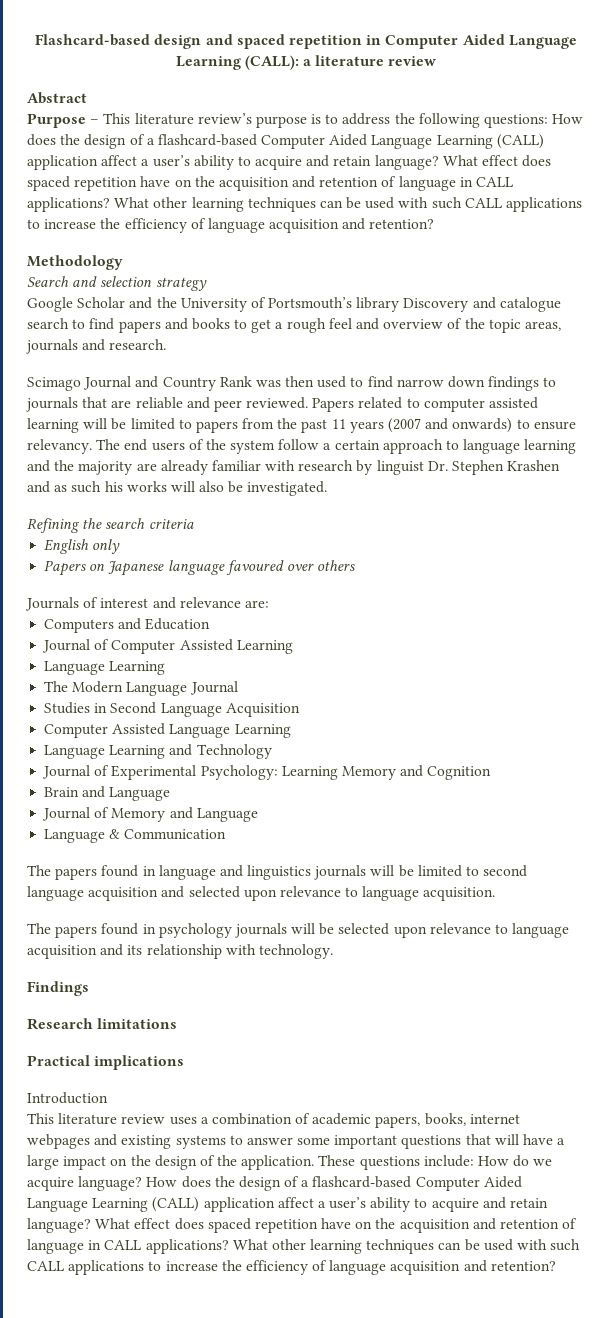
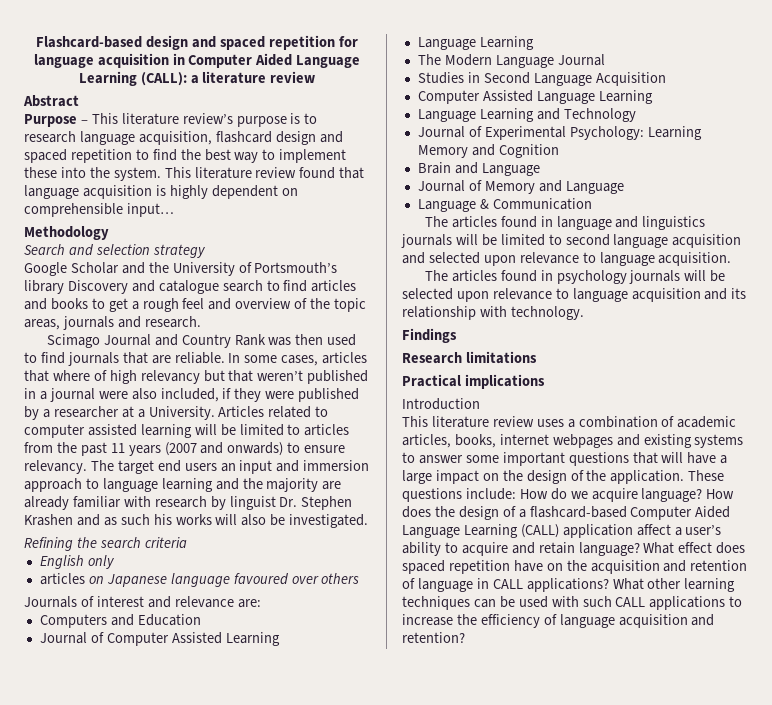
- Flashcard-based design and spaced repetition in Computer Aided Language Learning (CALL): a literature review
+ Flashcard-based design and spaced repetition for language acquisition in Computer Aided Language Learning (CALL): a literature review
- Purpose – This literature review’s purpose is to address the following questions: How does the design of a flashcard-based Computer Aided Language Learning (CALL) application affect a user’s ability to acquire and retain language? What effect does spaced repetition have on the acquisition and retention of language in CALL applications? What other learning techniques can be used with such CALL applications to increase the efficiency of language acquisition and retention?
+ Purpose – This literature review’s purpose is to research language acquisition, flashcard design and spaced repetition to find the best way to implement these into the system. This literature review found that language acquisition is highly dependent on comprehensible input…
- Google Scholar and the University of Portsmouth’s library Discovery and catalogue search to find papers and books to get a rough feel and overview of the topic areas, journals and research.
+ Google Scholar and the University of Portsmouth’s library Discovery and catalogue search to find articles and books to get a rough feel and overview of the topic areas, journals and research.
- Scimago Journal and Country Rank was then used to find narrow down findings to journals that are reliable and peer reviewed. Papers related to computer assisted learning will be limited to papers from the past 11 years (2007 and onwards) to ensure relevancy.
+ Scimago Journal and Country Rank was then used to find journals that are reliable. In some cases, articles that where of high relevancy but that weren’t published in a journal were also included, if they were published by a researcher at a University. Articles related to computer assisted learning will be limited to articles from the past 11 years (2007 and onwards) to ensure relevancy.
- The end users of the system follow a certain approach to language learning and the majority are already familiar with research by linguist Dr. Stephen Krashen and as such his works will also be investigated.
+ The target end users an input and immersion approach to language learning and the majority are already familiar with research by linguist Dr. Stephen Krashen and as such his works will also be investigated.
- Papers on Japanese language favoured over others
+ articles on Japanese language favoured over others
- The papers found in language and linguistics journals will be limited to second language acquisition and selected upon relevance to language acquisition.
+ The articles found in language and linguistics journals will be limited to second language acquisition and selected upon relevance to language acquisition.
- The papers found in psychology journals will be selected upon relevance to language acquisition and its relationship with technology.
+ The articles found in psychology journals will be selected upon relevance to language acquisition and its relationship with technology.
- This literature review uses a combination of academic papers, books, internet webpages and existing systems to answer some important questions that will have a large impact on the design of the application.
+ This literature review uses a combination of academic articles, books, internet webpages and existing systems to answer some important questions that will have a large impact on the design of the application.

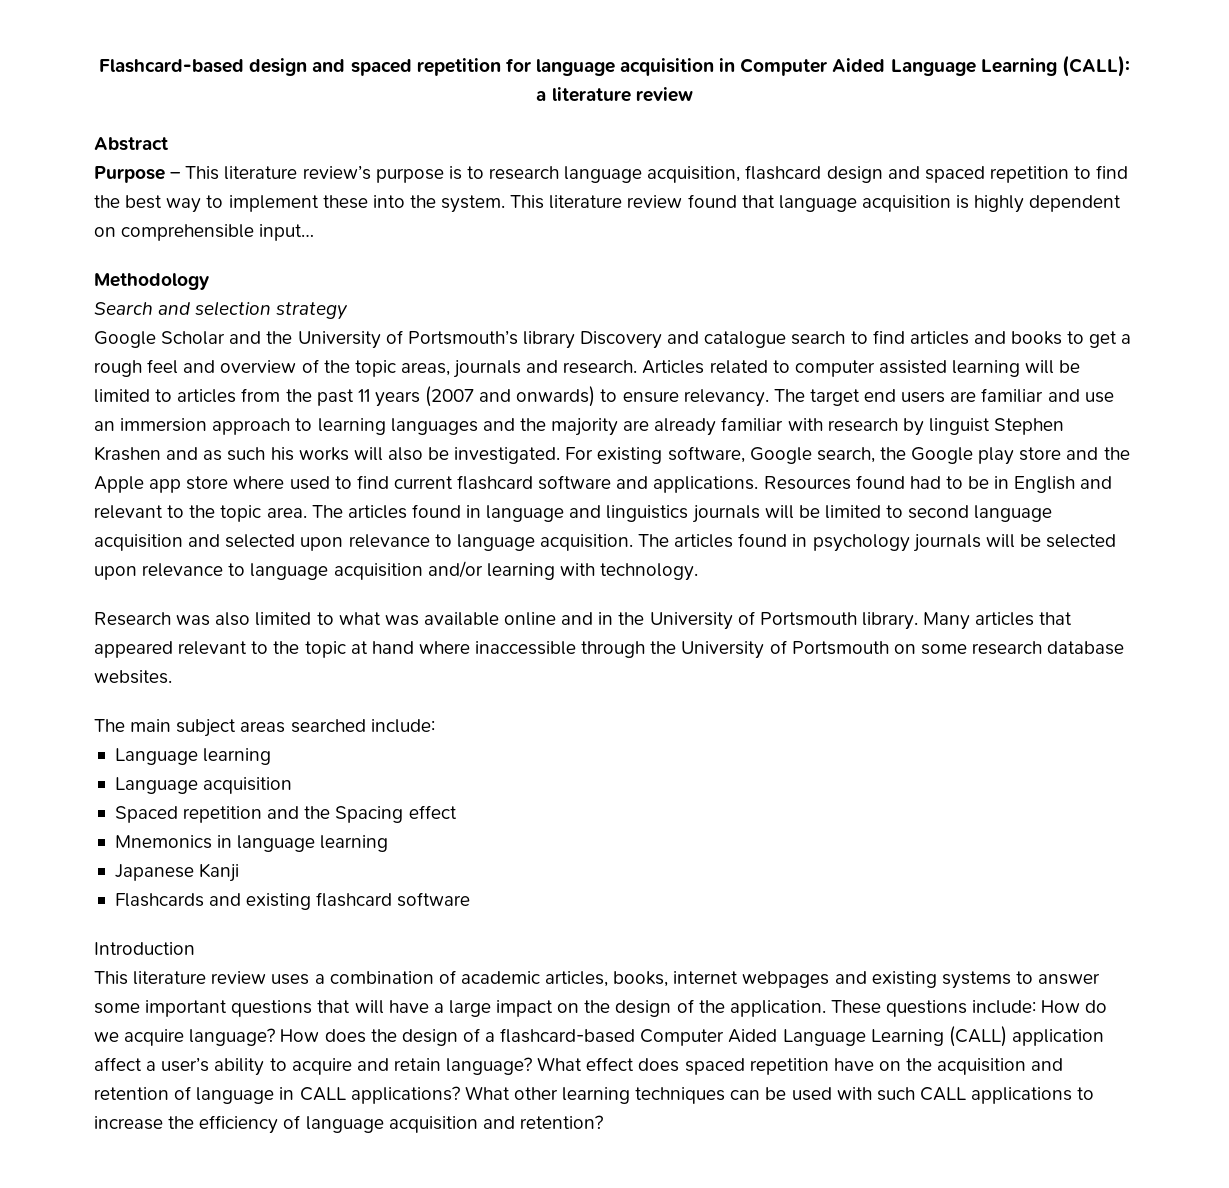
- Google Scholar and the University of Portsmouth’s library Discovery and catalogue search to find articles and books to get a rough feel and overview of the topic areas, journals and research.
- Scimago Journal and Country Rank was then used to find journals that are reliable. In some cases, articles that where of high relevancy but that weren’t published in a journal were also included, if they were published by a researcher at a University. Articles related to computer assisted learning will be limited to articles from the past 11 years (2007 and onwards) to ensure relevancy.
+ Google Scholar and the University of Portsmouth’s library Discovery and catalogue search to find articles and books to get a rough feel and overview of the topic areas, journals and research. Articles related to computer assisted learning will be limited to articles from the past 11 years (2007 and onwards) to ensure relevancy.
- The target end users an input and immersion approach to language learning and the majority are already familiar with research by linguist Dr. Stephen Krashen and as such his works will also be investigated.
- Refining the search criteria
- English only
- articles on Japanese language favoured over others
- Journals of interest and relevance are:
- Computers and Education
- Journal of Computer Assisted Learning
- Language Learning
- The Modern Language Journal
- Studies in Second Language Acquisition
- Computer Assisted Language Learning
- Language Learning and Technology
- Journal of Experimental Psychology: Learning Memory and Cognition
- Brain and Language
- Journal of Memory and Language
- Language & Communication
- The articles found in language and linguistics journals will be limited to second language acquisition and selected upon relevance to language acquisition.
- The articles found in psychology journals will be selected upon relevance to language acquisition and its relationship with technology.
+ The target end users are familiar and use an immersion approach to learning languages and the majority are already familiar with research by linguist Stephen Krashen and as such his works will also be investigated. For existing software, Google search, the Google play store and the Apple app store where used to find current flashcard software and applications. Resources found had to be in English and relevant to the topic area. The articles found in language and linguistics journals will be limited to second language acquisition and selected upon relevance to language acquisition. The articles found in psychology journals will be selected upon relevance to language acquisition and/or learning with technology.
- Findings
- Research limitations
- Practical implications
+ Research was also limited to what was available online and in the University of Portsmouth library. Many articles that appeared relevant to the topic at hand where inaccessible through the University of Portsmouth on some research database websites.
+ The main subject areas searched include:
+ Language learning
+ Language acquisition
+ Spaced repetition and the Spacing effect
+ Mnemonics in language learning
+ Japanese Kanji
+ Flashcards and existing flashcard software

